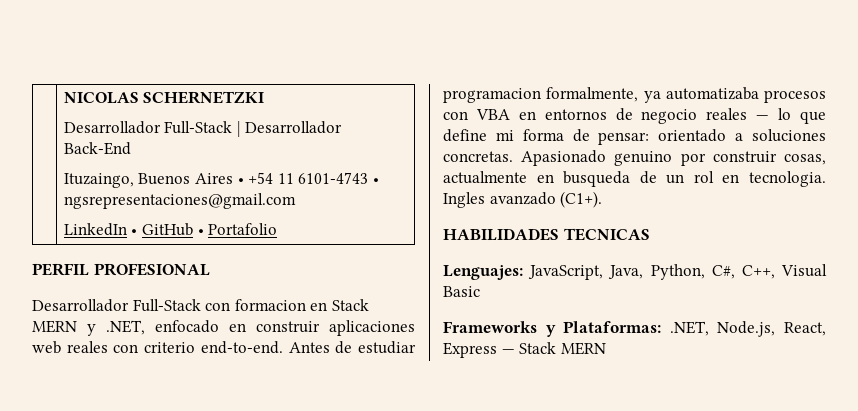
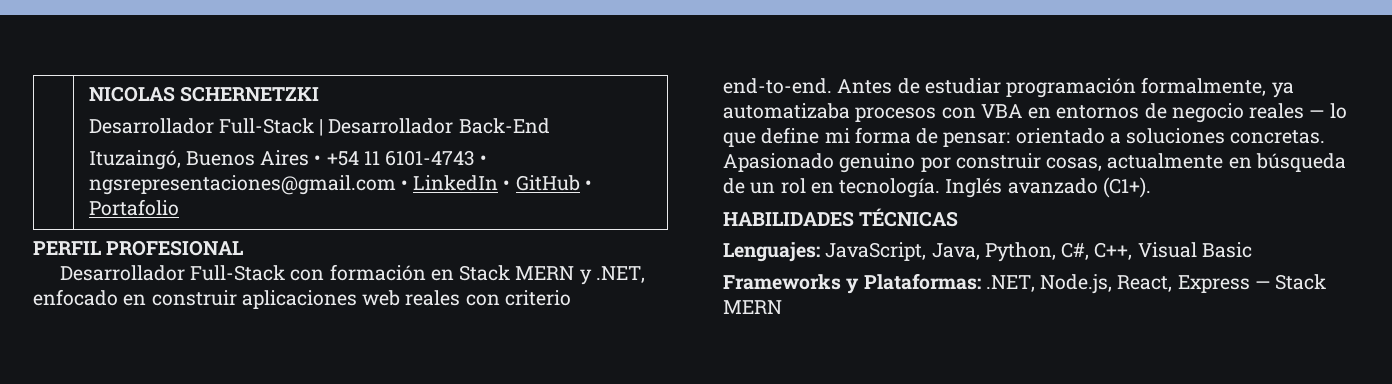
  | NICOLAS SCHERNETZKI
  Desarrollador Full-Stack | Desarrollador Back-End
- Ituzaingo, Buenos Aires • +54 11 6101-4743 • ngsrepresentaciones@gmail.com
- LinkedIn • GitHub • Portafolio
+ Ituzaingó, Buenos Aires • +54 11 6101-4743 • ngsrepresentaciones@gmail.com • LinkedIn • GitHub • Portafolio
- Desarrollador Full-Stack con formacion en Stack MERN y .NET, enfocado en construir aplicaciones web reales con criterio end-to-end.
+ Desarrollador Full-Stack con formación en Stack MERN y .NET, enfocado en construir aplicaciones web reales con criterio end-to-end.
- Antes de estudiar programacion formalmente, ya automatizaba procesos con VBA en entornos de negocio reales — lo que define mi forma de pensar: orientado a soluciones concretas.
+ Antes de estudiar programación formalmente, ya automatizaba procesos con VBA en entornos de negocio reales — lo que define mi forma de pensar: orientado a soluciones concretas.
- Apasionado genuino por construir cosas, actualmente en busqueda de un rol en tecnologia. Ingles avanzado (C1+).
+ Apasionado genuino por construir cosas, actualmente en búsqueda de un rol en tecnología. Inglés avanzado (C1+).
- HABILIDADES TECNICAS
+ HABILIDADES TÉCNICAS

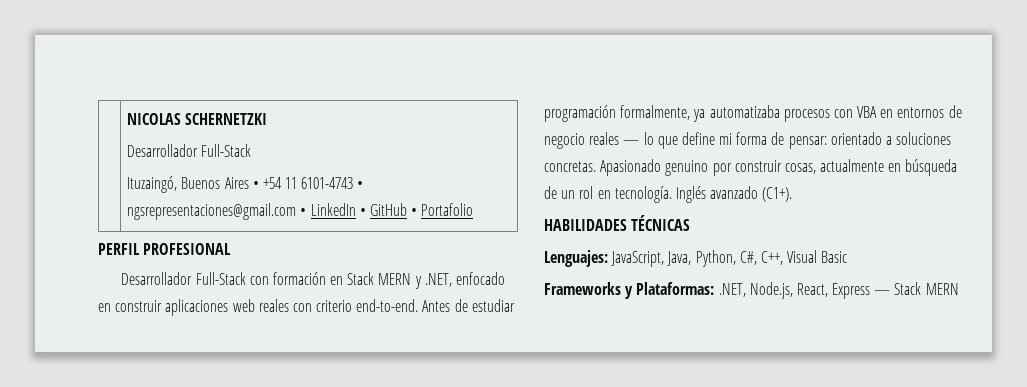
  | NICOLAS SCHERNETZKI
- Desarrollador Full-Stack | Desarrollador Back-End
+ Desarrollador Full-Stack

